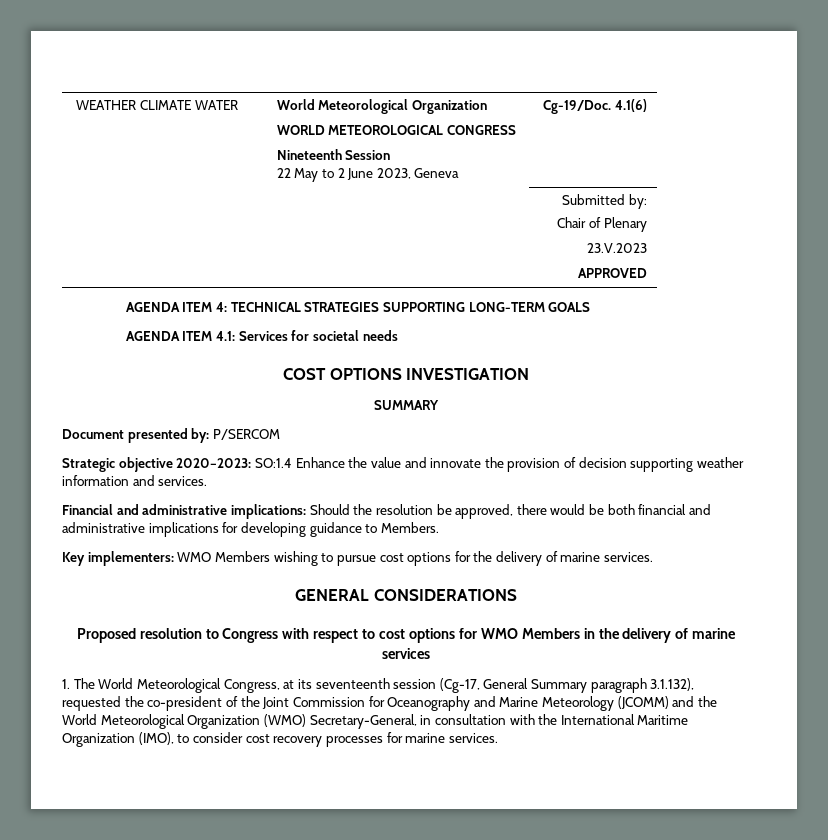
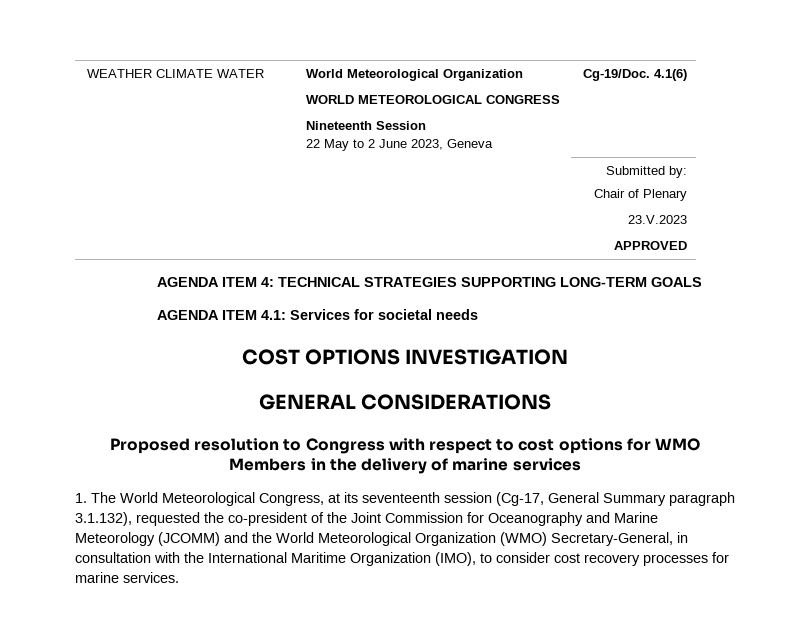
- SUMMARY
- Document presented by: P/SERCOM
- Strategic objective 2020–2023: SO:1.4 Enhance the value and innovate the provision of decision supporting weather information and services.
- Financial and administrative implications: Should the resolution be approved, there would be both financial and administrative implications for developing guidance to Members.
- Key implementers: WMO Members wishing to pursue cost options for the delivery of marine services.

